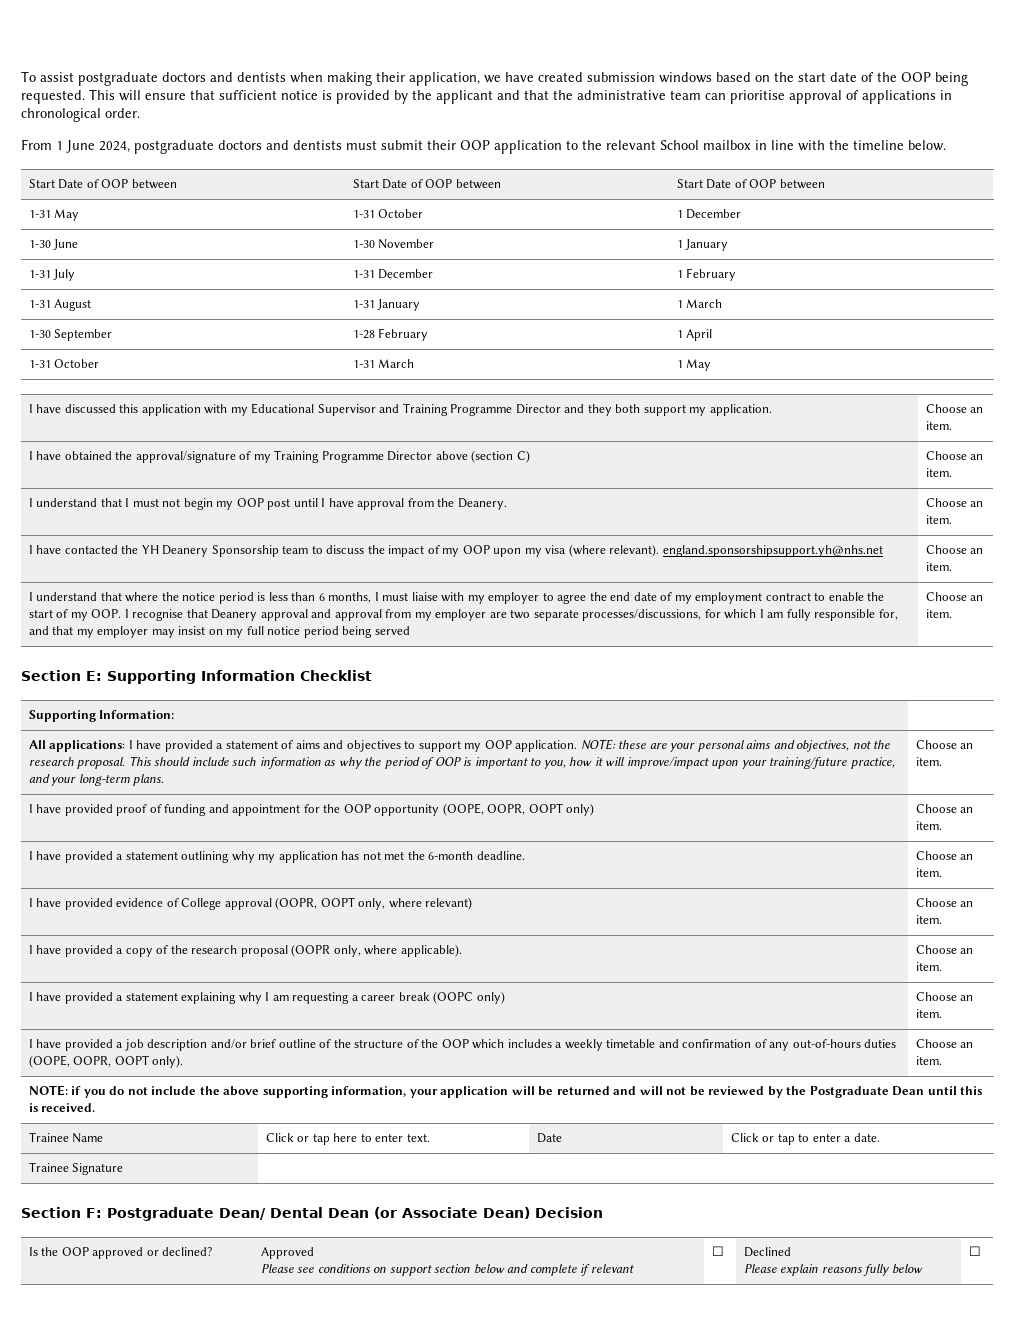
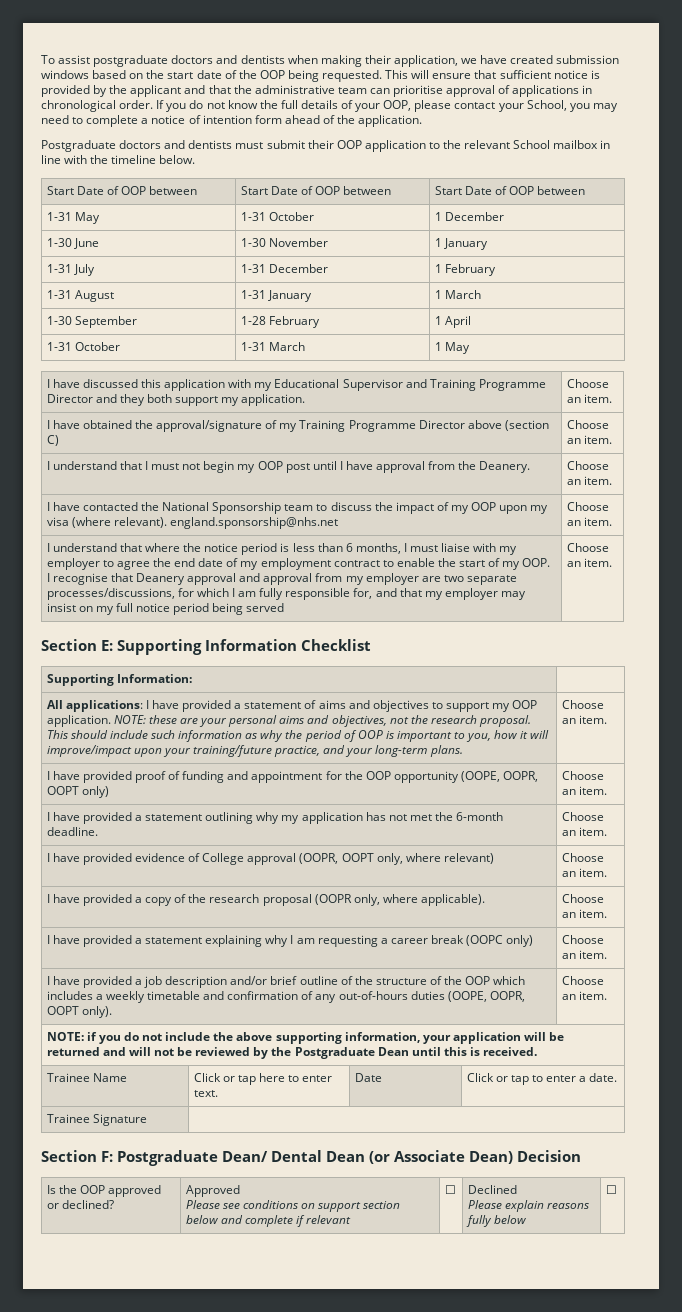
- This will ensure that sufficient notice is provided by the applicant and that the administrative team can prioritise approval of applications in chronological order.
- From 1 June 2024, postgraduate doctors and dentists must submit their OOP application to the relevant School mailbox in line with the timeline below.
+ This will ensure that sufficient notice is provided by the applicant and that the administrative team can prioritise approval of applications in chronological order. If you do not know the full details of your OOP, please contact your School, you may need to complete a notice of intention form ahead of the application.
+ Postgraduate doctors and dentists must submit their OOP application to the relevant School mailbox in line with the timeline below.
- I have contacted the YH Deanery Sponsorship team to discuss the impact of my OOP upon my visa (where relevant). england.sponsorshipsupport.yh@nhs.net | Choose an item.
+ I have contacted the National Sponsorship team to discuss the impact of my OOP upon my visa (where relevant). england.sponsorship@nhs.net | Choose an item.

